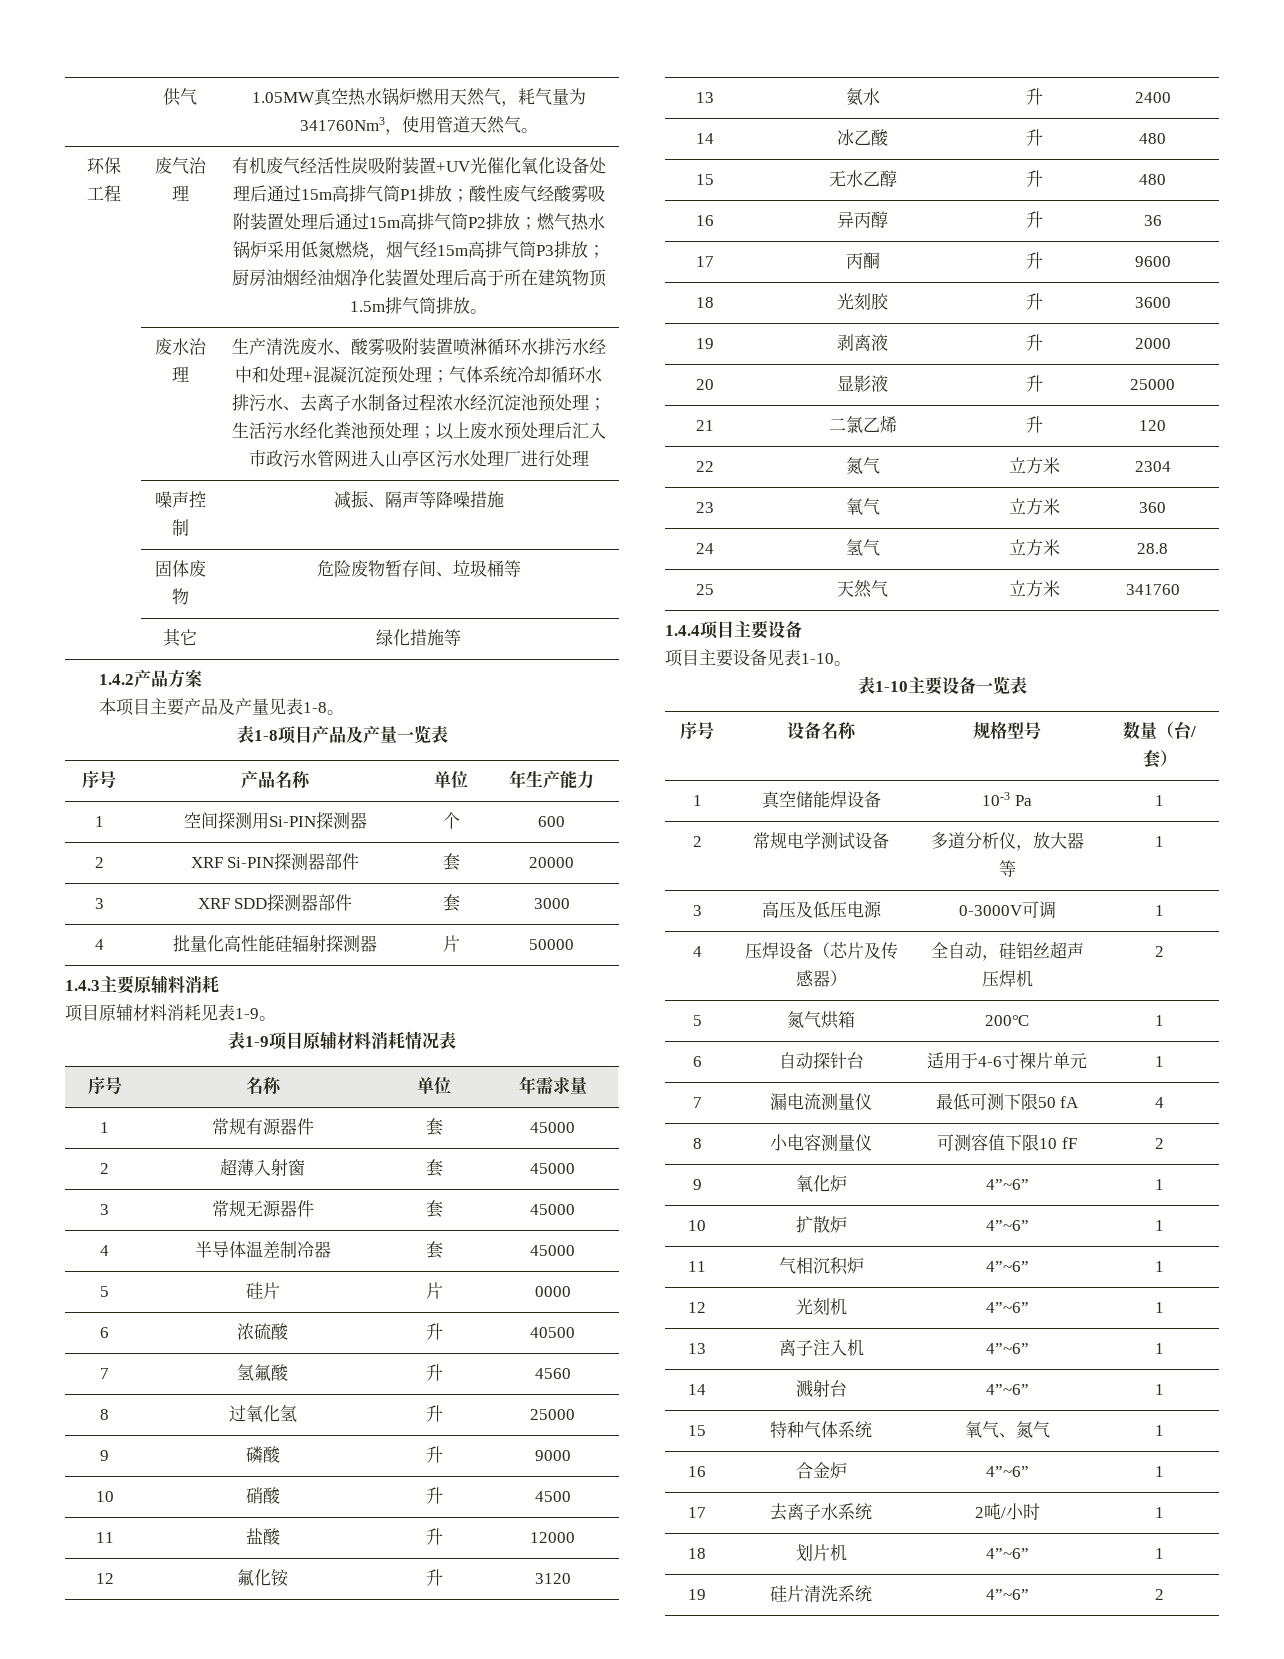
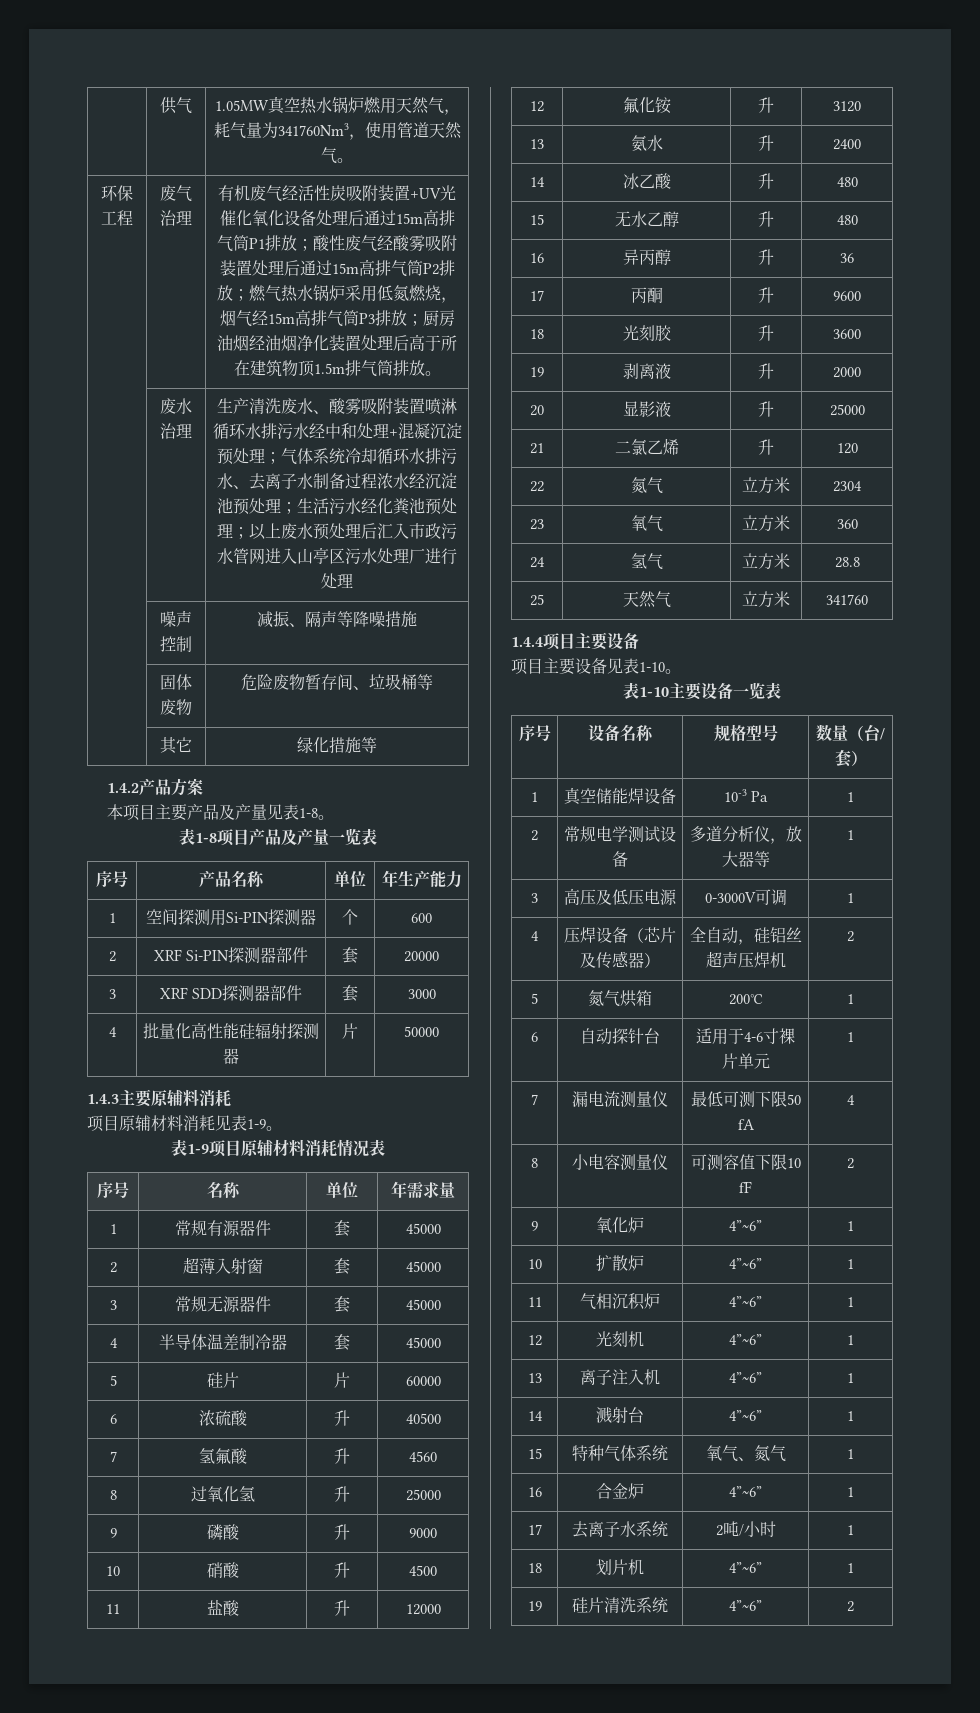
- 5 | 硅片 | 片 | 0000
+ 5 | 硅片 | 片 | 60000

